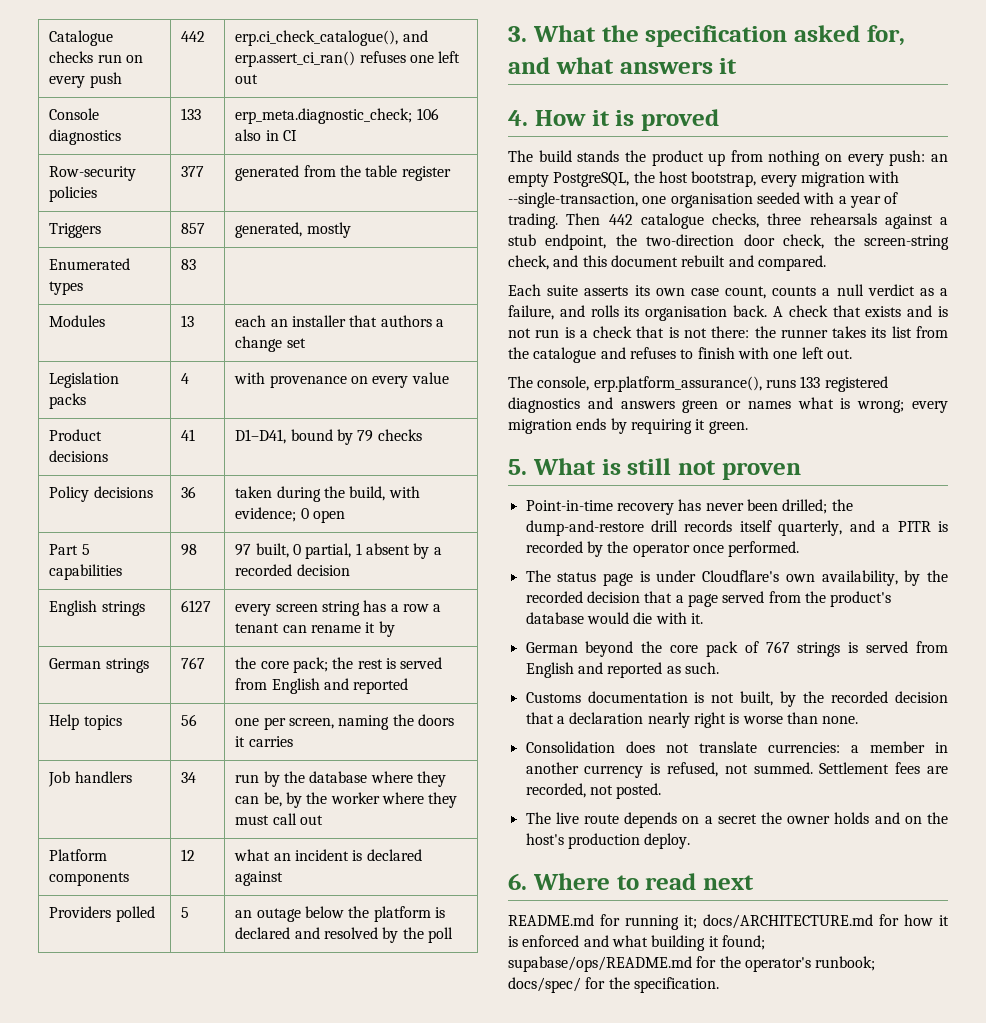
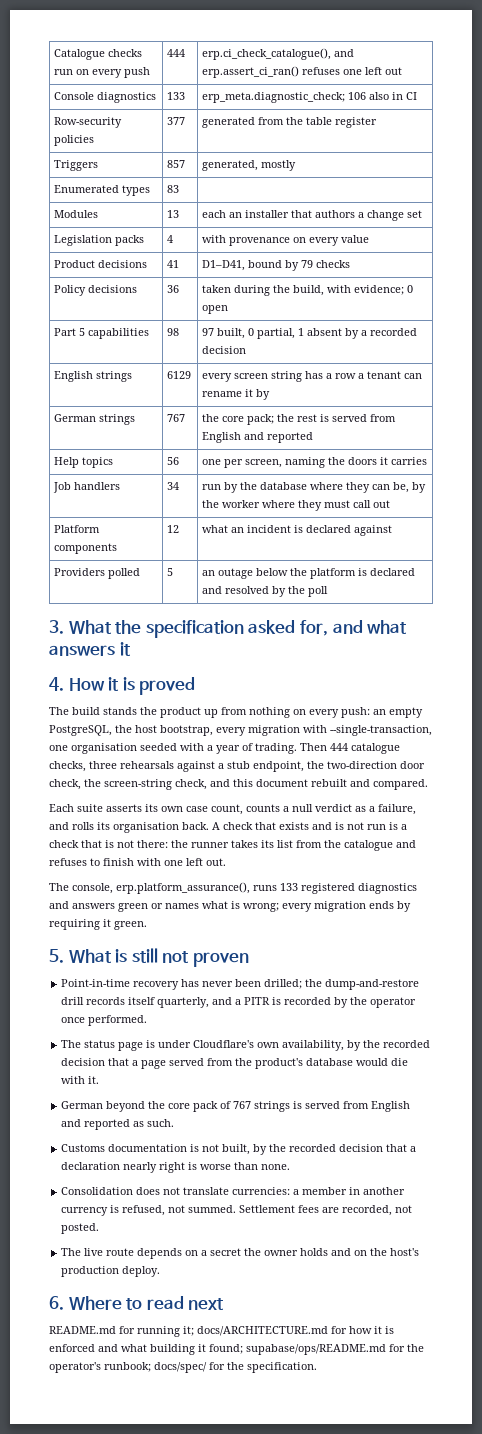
- Catalogue checks run on every push | 442 | erp.ci_check_catalogue(), and erp.assert_ci_ran() refuses one left out
+ Catalogue checks run on every push | 444 | erp.ci_check_catalogue(), and erp.assert_ci_ran() refuses one left out
- English strings | 6127 | every screen string has a row a tenant can rename it by
+ English strings | 6129 | every screen string has a row a tenant can rename it by
- Then 442 catalogue checks, three rehearsals against a stub endpoint, the two-direction door check, the screen-string check, and this document rebuilt and compared.
+ Then 444 catalogue checks, three rehearsals against a stub endpoint, the two-direction door check, the screen-string check, and this document rebuilt and compared.

